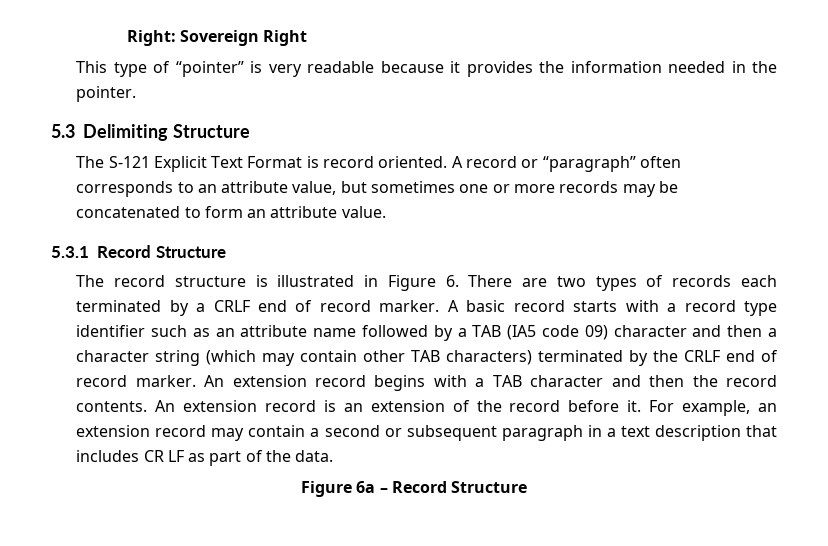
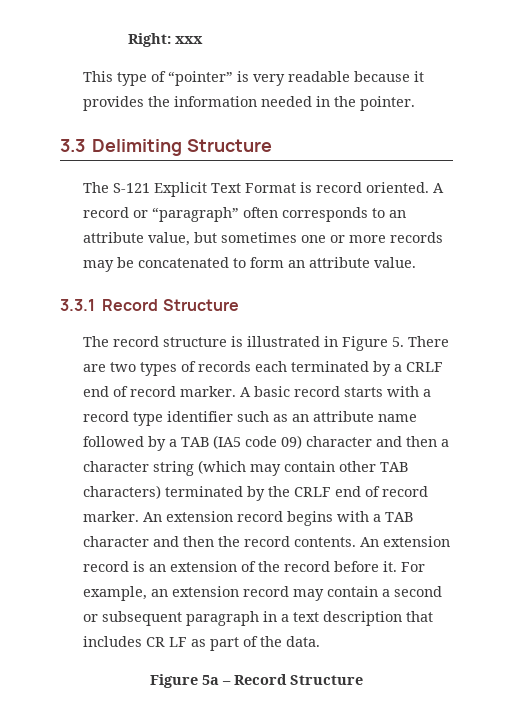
- Right: Sovereign Right
+ Right: xxx
- 5.3 Delimiting Structure
+ 3.3 Delimiting Structure
- 5.3.1 Record Structure
+ 3.3.1 Record Structure
- The record structure is illustrated in Figure 6. There are two types of records each terminated by a CRLF end of record marker.
+ The record structure is illustrated in Figure 5. There are two types of records each terminated by a CRLF end of record marker.
- Figure 6a – Record Structure
+ Figure 5a – Record Structure

